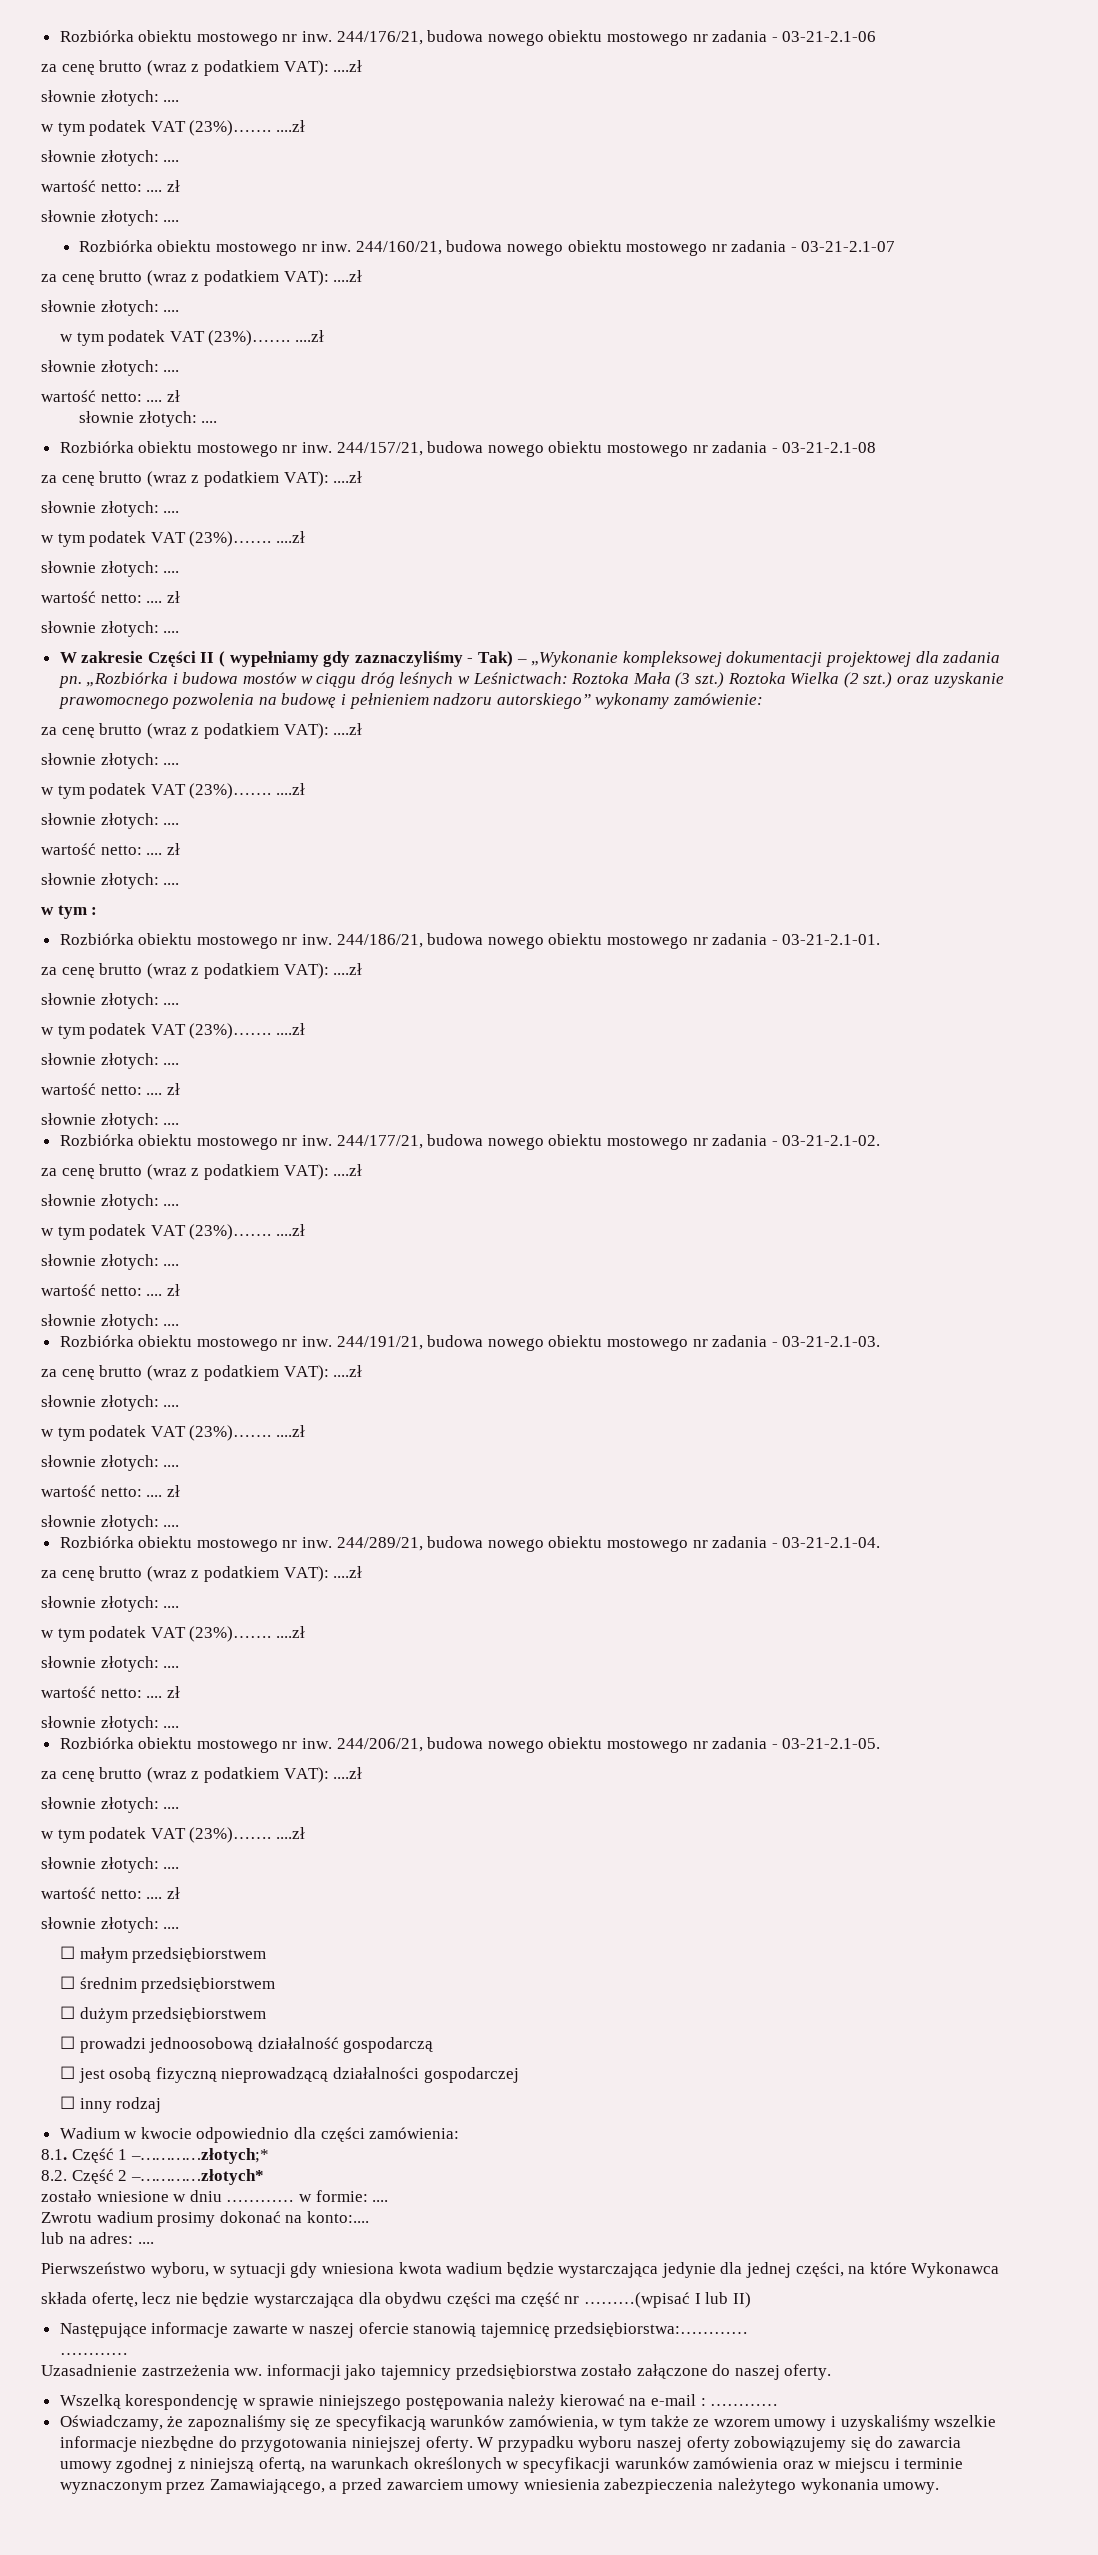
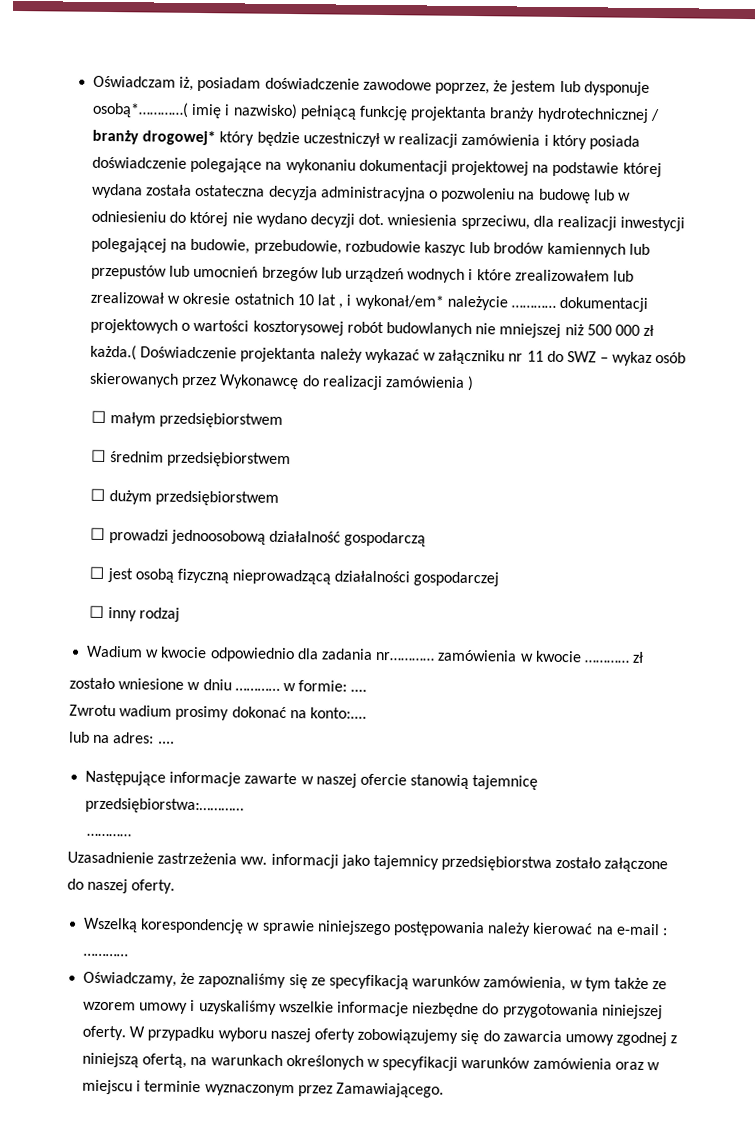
- Rozbiórka obiektu mostowego nr inw. 244/176/21, budowa nowego obiektu mostowego nr zadania - 03-21-2.1-06
- za cenę brutto (wraz z podatkiem VAT): ....zł
- słownie złotych: ....
- w tym podatek VAT (23%)……. ....zł
- słownie złotych: ....
- wartość netto: .... zł
- słownie złotych: ....
- Rozbiórka obiektu mostowego nr inw. 244/160/21, budowa nowego obiektu mostowego nr zadania - 03-21-2.1-07
- za cenę brutto (wraz z podatkiem VAT): ....zł
- słownie złotych: ....
- w tym podatek VAT (23%)……. ....zł
- słownie złotych: ....
- wartość netto: .... zł
- słownie złotych: ....
- Rozbiórka obiektu mostowego nr inw. 244/157/21, budowa nowego obiektu mostowego nr zadania - 03-21-2.1-08
- za cenę brutto (wraz z podatkiem VAT): ....zł
- słownie złotych: ....
- w tym podatek VAT (23%)……. ....zł
- słownie złotych: ....
- wartość netto: .... zł
- słownie złotych: ....
- W zakresie Części II ( wypełniamy gdy zaznaczyliśmy - Tak) – „Wykonanie kompleksowej dokumentacji projektowej dla zadania pn. „Rozbiórka i budowa mostów w ciągu dróg leśnych w Leśnictwach: Roztoka Mała (3 szt.) Roztoka Wielka (2 szt.) oraz uzyskanie prawomocnego pozwolenia na budowę i pełnieniem nadzoru autorskiego” wykonamy zamówienie:
- za cenę brutto (wraz z podatkiem VAT): ....zł
- słownie złotych: ....
- w tym podatek VAT (23%)……. ....zł
- słownie złotych: ....
- wartość netto: .... zł
- słownie złotych: ....
- w tym :
- Rozbiórka obiektu mostowego nr inw. 244/186/21, budowa nowego obiektu mostowego nr zadania - 03-21-2.1-01.
- za cenę brutto (wraz z podatkiem VAT): ....zł
- słownie złotych: ....
- w tym podatek VAT (23%)……. ....zł
- słownie złotych: ....
- wartość netto: .... zł
- słownie złotych: ....
- Rozbiórka obiektu mostowego nr inw. 244/177/21, budowa nowego obiektu mostowego nr zadania - 03-21-2.1-02.
- za cenę brutto (wraz z podatkiem VAT): ....zł
- słownie złotych: ....
- w tym podatek VAT (23%)……. ....zł
- słownie złotych: ....
- wartość netto: .... zł
- słownie złotych: ....
- Rozbiórka obiektu mostowego nr inw. 244/191/21, budowa nowego obiektu mostowego nr zadania - 03-21-2.1-03.
- za cenę brutto (wraz z podatkiem VAT): ....zł
- słownie złotych: ....
- w tym podatek VAT (23%)……. ....zł
- słownie złotych: ....
- wartość netto: .... zł
- słownie złotych: ....
- Rozbiórka obiektu mostowego nr inw. 244/289/21, budowa nowego obiektu mostowego nr zadania - 03-21-2.1-04.
- za cenę brutto (wraz z podatkiem VAT): ....zł
- słownie złotych: ....
- w tym podatek VAT (23%)……. ....zł
- słownie złotych: ....
- wartość netto: .... zł
- słownie złotych: ....
- Rozbiórka obiektu mostowego nr inw. 244/206/21, budowa nowego obiektu mostowego nr zadania - 03-21-2.1-05.
- za cenę brutto (wraz z podatkiem VAT): ....zł
- słownie złotych: ....
- w tym podatek VAT (23%)……. ....zł
- słownie złotych: ....
- wartość netto: .... zł
- słownie złotych: ....
+ Oświadczam iż, posiadam doświadczenie zawodowe poprzez, że jestem lub dysponuje osobą*…………( imię i nazwisko) pełniącą funkcję projektanta branży hydrotechnicznej / branży drogowej* który będzie uczestniczył w realizacji zamówienia i który posiada doświadczenie polegające na wykonaniu dokumentacji projektowej na podstawie której wydana została ostateczna decyzja administracyjna o pozwoleniu na budowę lub w odniesieniu do której nie wydano decyzji dot. wniesienia sprzeciwu, dla realizacji inwestycji polegającej na budowie, przebudowie, rozbudowie kaszyc lub brodów kamiennych lub przepustów lub umocnień brzegów lub urządzeń wodnych i które zrealizowałem lub zrealizował w okresie ostatnich 10 lat , i wykonał/em* należycie ………… dokumentacji projektowych o wartości kosztorysowej robót budowlanych nie mniejszej niż 500 000 zł każda.( Doświadczenie projektanta należy wykazać w załączniku nr 11 do SWZ – wykaz osób skierowanych przez Wykonawcę do realizacji zamówienia )
- Wadium w kwocie odpowiednio dla części zamówienia:
- 8.1. Część 1 –…………złotych;*
- 8.2. Część 2 –…………złotych*
+ Wadium w kwocie odpowiednio dla zadania nr………… zamówienia w kwocie ………… zł
- Pierwszeństwo wyboru, w sytuacji gdy wniesiona kwota wadium będzie wystarczająca jedynie dla jednej części, na które Wykonawca
- składa ofertę, lecz nie będzie wystarczająca dla obydwu części ma część nr ………(wpisać I lub II)
- W przypadku wyboru naszej oferty zobowiązujemy się do zawarcia umowy zgodnej z niniejszą ofertą, na warunkach określonych w specyfikacji warunków zamówienia oraz w miejscu i terminie wyznaczonym przez Zamawiającego, a przed zawarciem umowy wniesienia zabezpieczenia należytego wykonania umowy.
+ W przypadku wyboru naszej oferty zobowiązujemy się do zawarcia umowy zgodnej z niniejszą ofertą, na warunkach określonych w specyfikacji warunków zamówienia oraz w miejscu i terminie wyznaczonym przez Zamawiającego.

